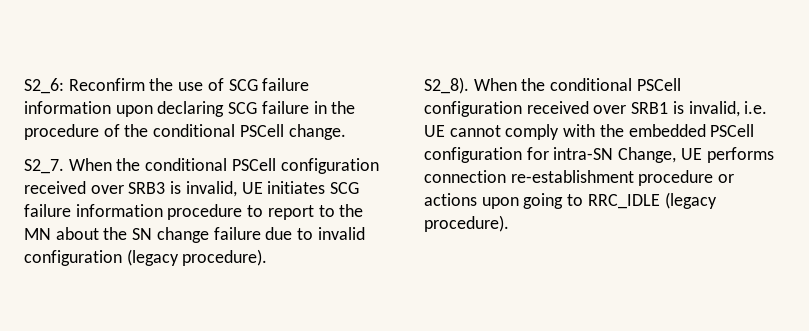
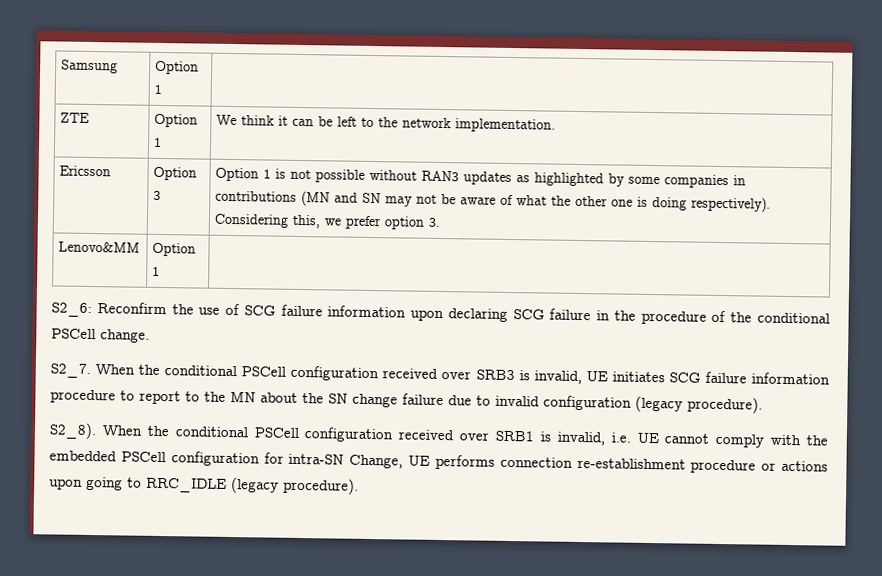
+ Samsung | Option 1 |
+ ZTE | Option 1 | We think it can be left to the network implementation.
+ Ericsson | Option 3 | Option 1 is not possible without RAN3 updates as highlighted by some companies in contributions (MN and SN may not be aware of what the other one is doing respectively). Considering this, we prefer option 3.
+ Lenovo&MM | Option 1 |

